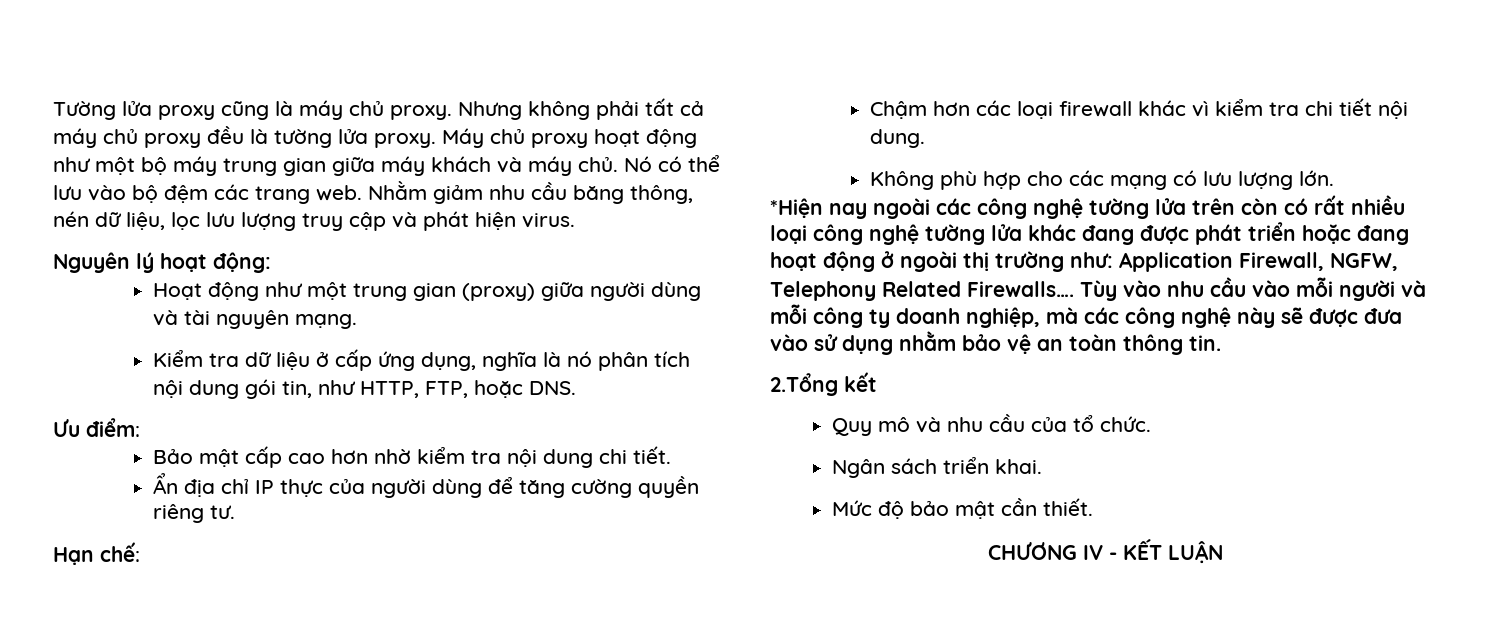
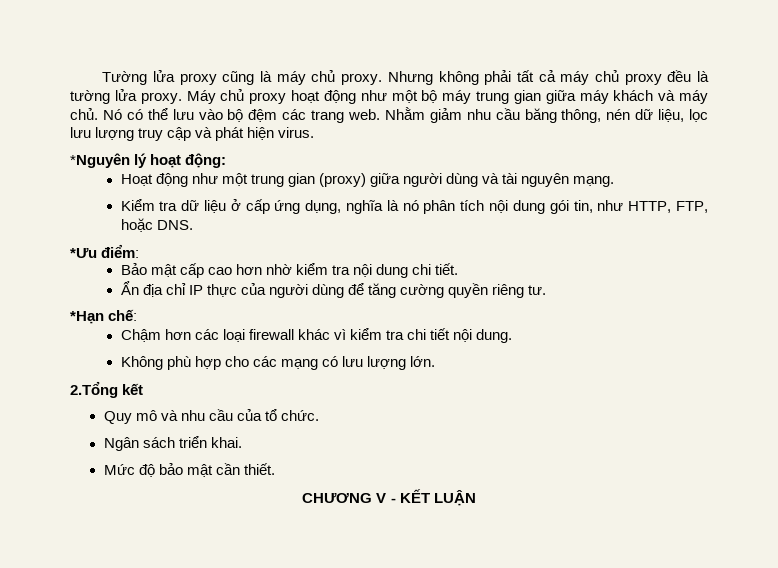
- Nguyên lý hoạt động:
+ *Nguyên lý hoạt động:
- Ưu điểm:
+ *Ưu điểm:
- Hạn chế:
+ *Hạn chế:
- *Hiện nay ngoài các công nghệ tường lửa trên còn có rất nhiều loại công nghệ tường lửa khác đang được phát triển hoặc đang hoạt động ở ngoài thị trường như: Application Firewall, NGFW, Telephony Related Firewalls…. Tùy vào nhu cầu vào mỗi người và mỗi công ty doanh nghiệp, mà các công nghệ này sẽ được đưa vào sử dụng nhằm bảo vệ an toàn thông tin.
- CHƯƠNG IV - KẾT LUẬN
+ CHƯƠNG V - KẾT LUẬN

